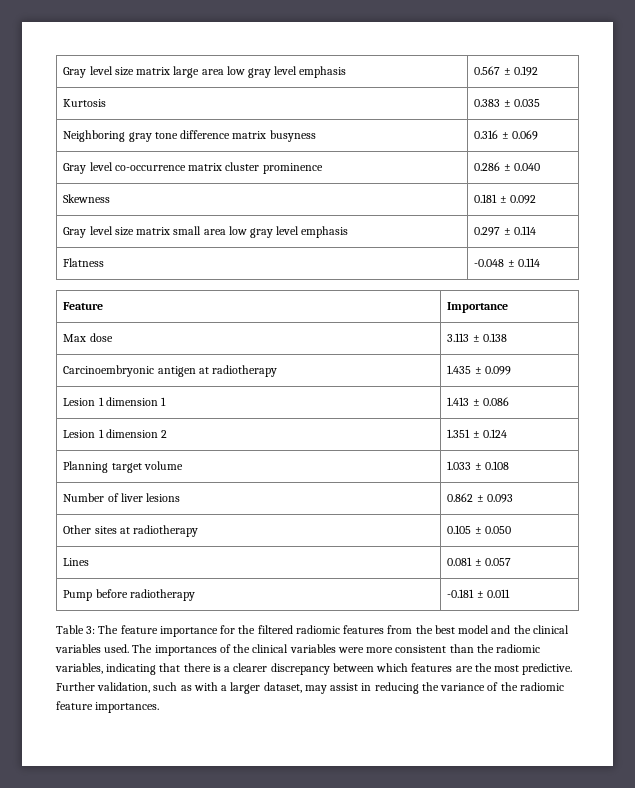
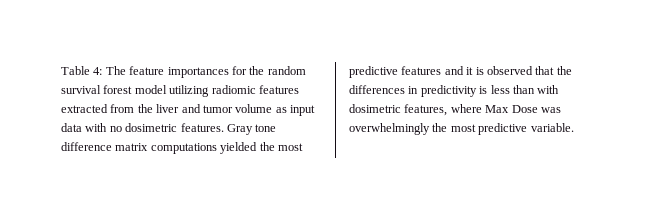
- Gray level size matrix large area low gray level emphasis | 0.567 ± 0.192
- Kurtosis | 0.383 ± 0.035
- Neighboring gray tone difference matrix busyness | 0.316 ± 0.069
- Gray level co-occurrence matrix cluster prominence | 0.286 ± 0.040
- Skewness | 0.181 ± 0.092
- Gray level size matrix small area low gray level emphasis | 0.297 ± 0.114
- Flatness | -0.048 ± 0.114
- Feature | Importance
- Max dose | 3.113 ± 0.138
- Carcinoembryonic antigen at radiotherapy | 1.435 ± 0.099
- Lesion 1 dimension 1 | 1.413 ± 0.086
- Lesion 1 dimension 2 | 1.351 ± 0.124
- Planning target volume | 1.033 ± 0.108
- Number of liver lesions | 0.862 ± 0.093
- Other sites at radiotherapy | 0.105 ± 0.050
- Lines | 0.081 ± 0.057
- Pump before radiotherapy | -0.181 ± 0.011
- Table 3: The feature importance for the filtered radiomic features from the best model and the clinical variables used. The importances of the clinical variables were more consistent than the radiomic variables, indicating that there is a clearer discrepancy between which features are the most predictive. Further validation, such as with a larger dataset, may assist in reducing the variance of the radiomic feature importances.
+ Table 4: The feature importances for the random survival forest model utilizing radiomic features extracted from the liver and tumor volume as input data with no dosimetric features. Gray tone difference matrix computations yielded the most predictive features and it is observed that the differences in predictivity is less than with dosimetric features, where Max Dose was overwhelmingly the most predictive variable.

